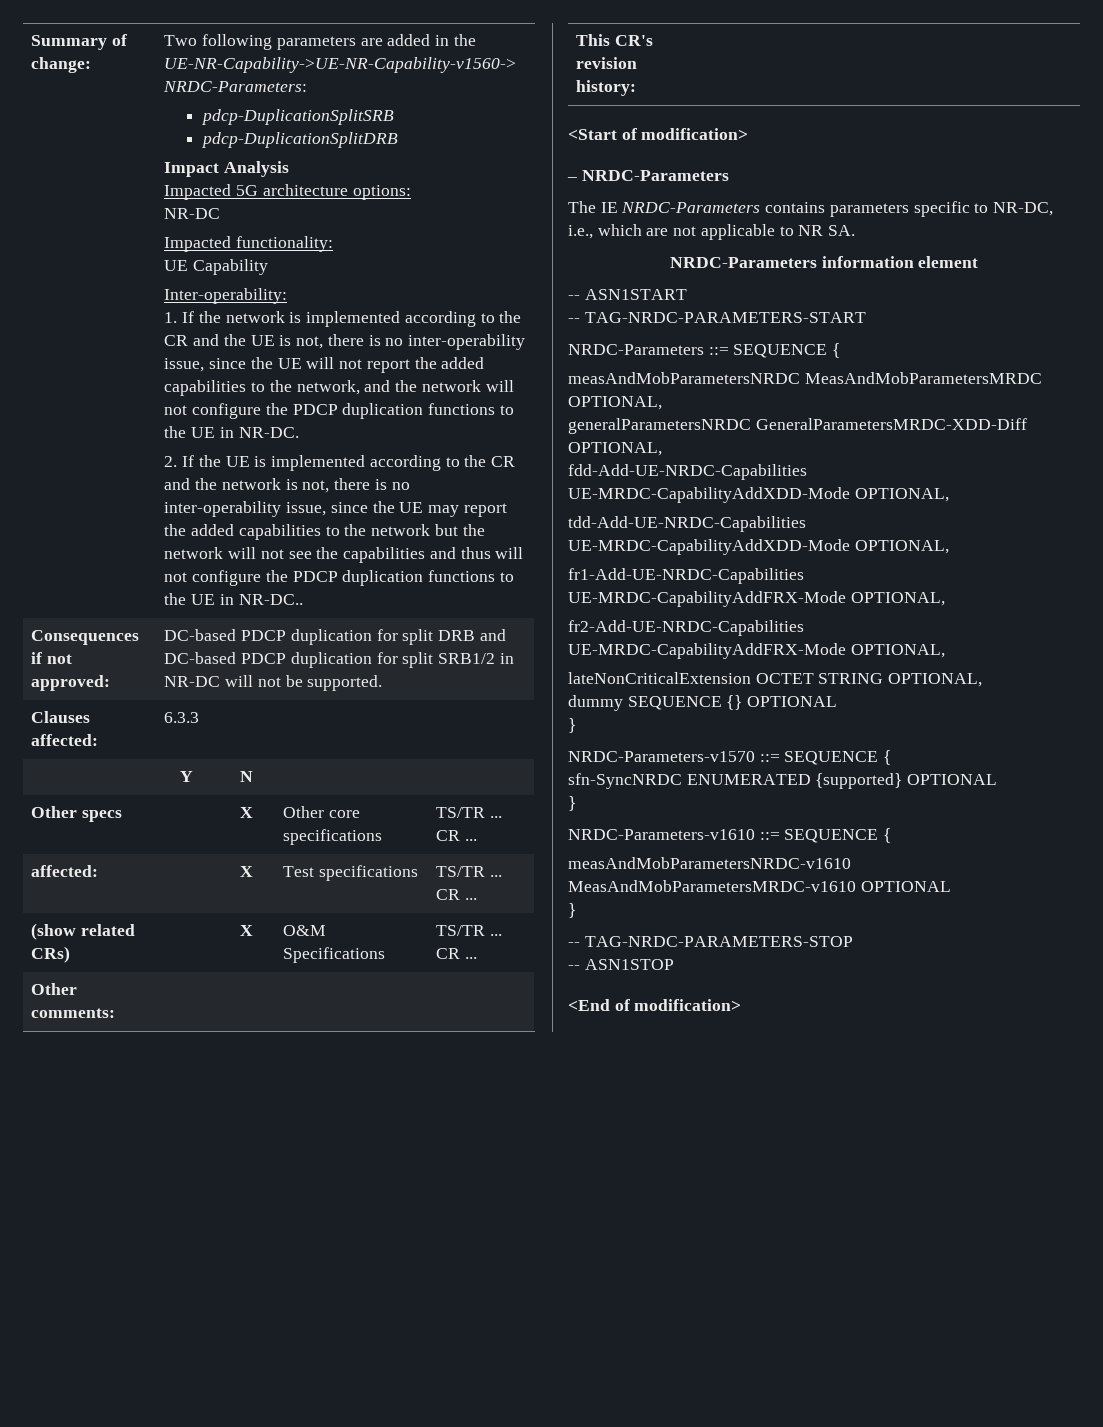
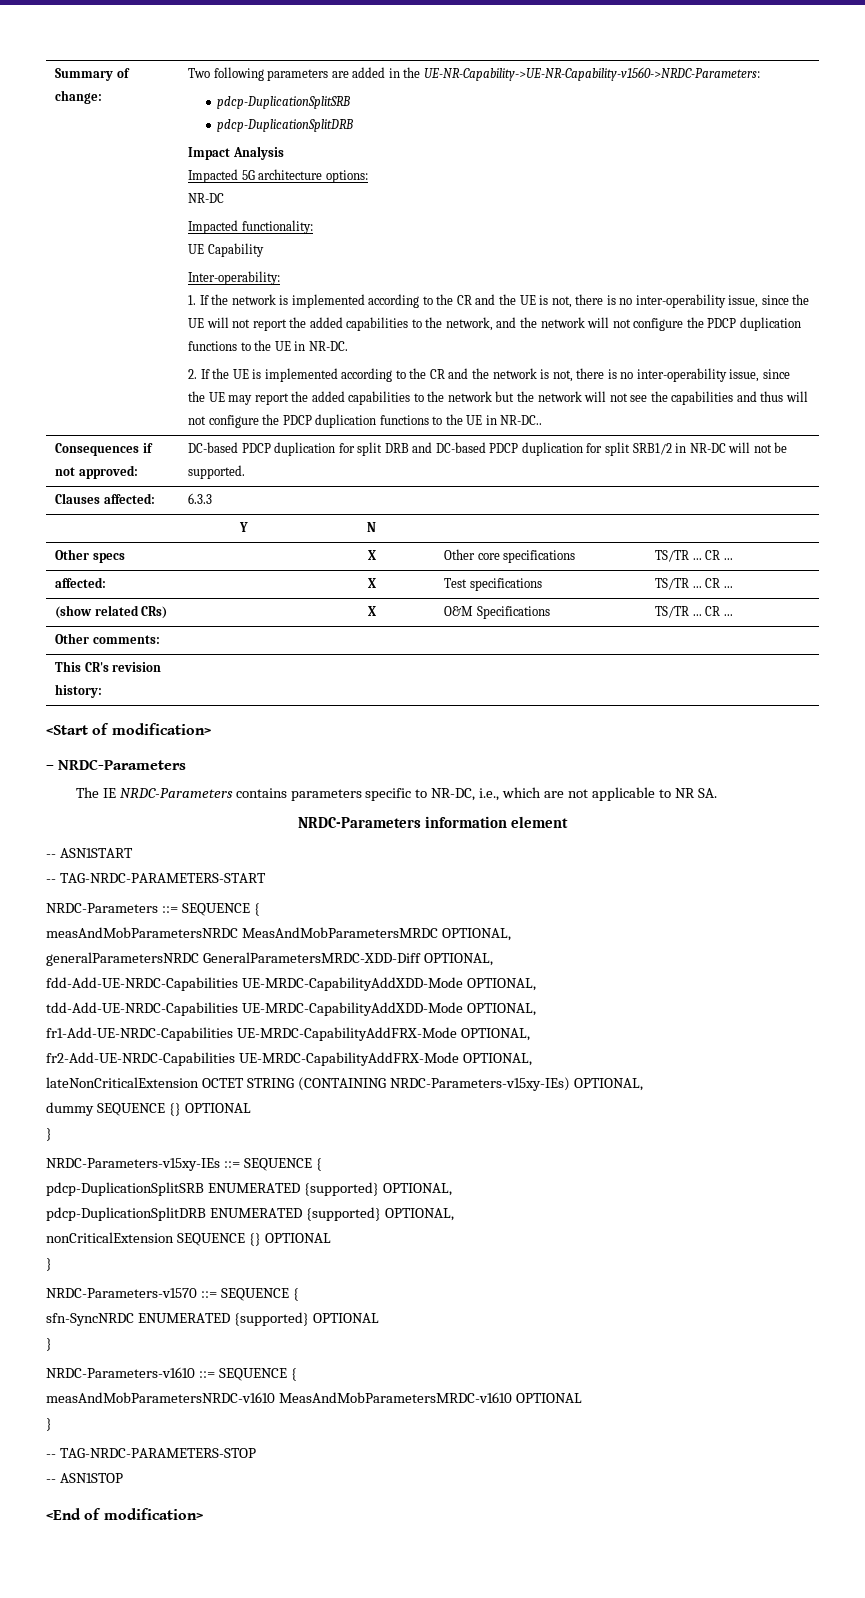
- lateNonCriticalExtension OCTET STRING OPTIONAL,
+ lateNonCriticalExtension OCTET STRING (CONTAINING NRDC-Parameters-v15xy-IEs) OPTIONAL,
+ NRDC-Parameters-v15xy-IEs ::= SEQUENCE {
+ pdcp-DuplicationSplitSRB ENUMERATED {supported} OPTIONAL,
+ pdcp-DuplicationSplitDRB ENUMERATED {supported} OPTIONAL,
+ nonCriticalExtension SEQUENCE {} OPTIONAL
+ }

